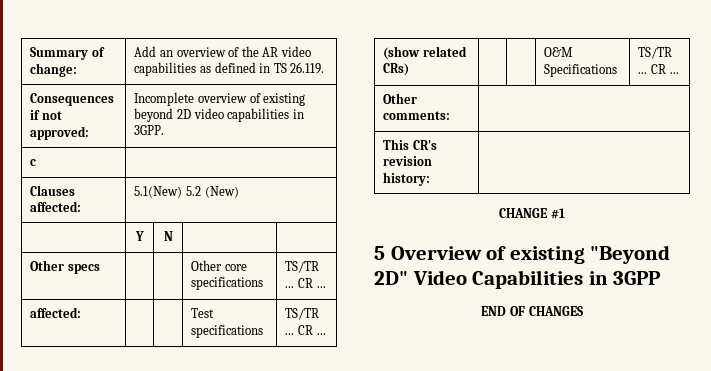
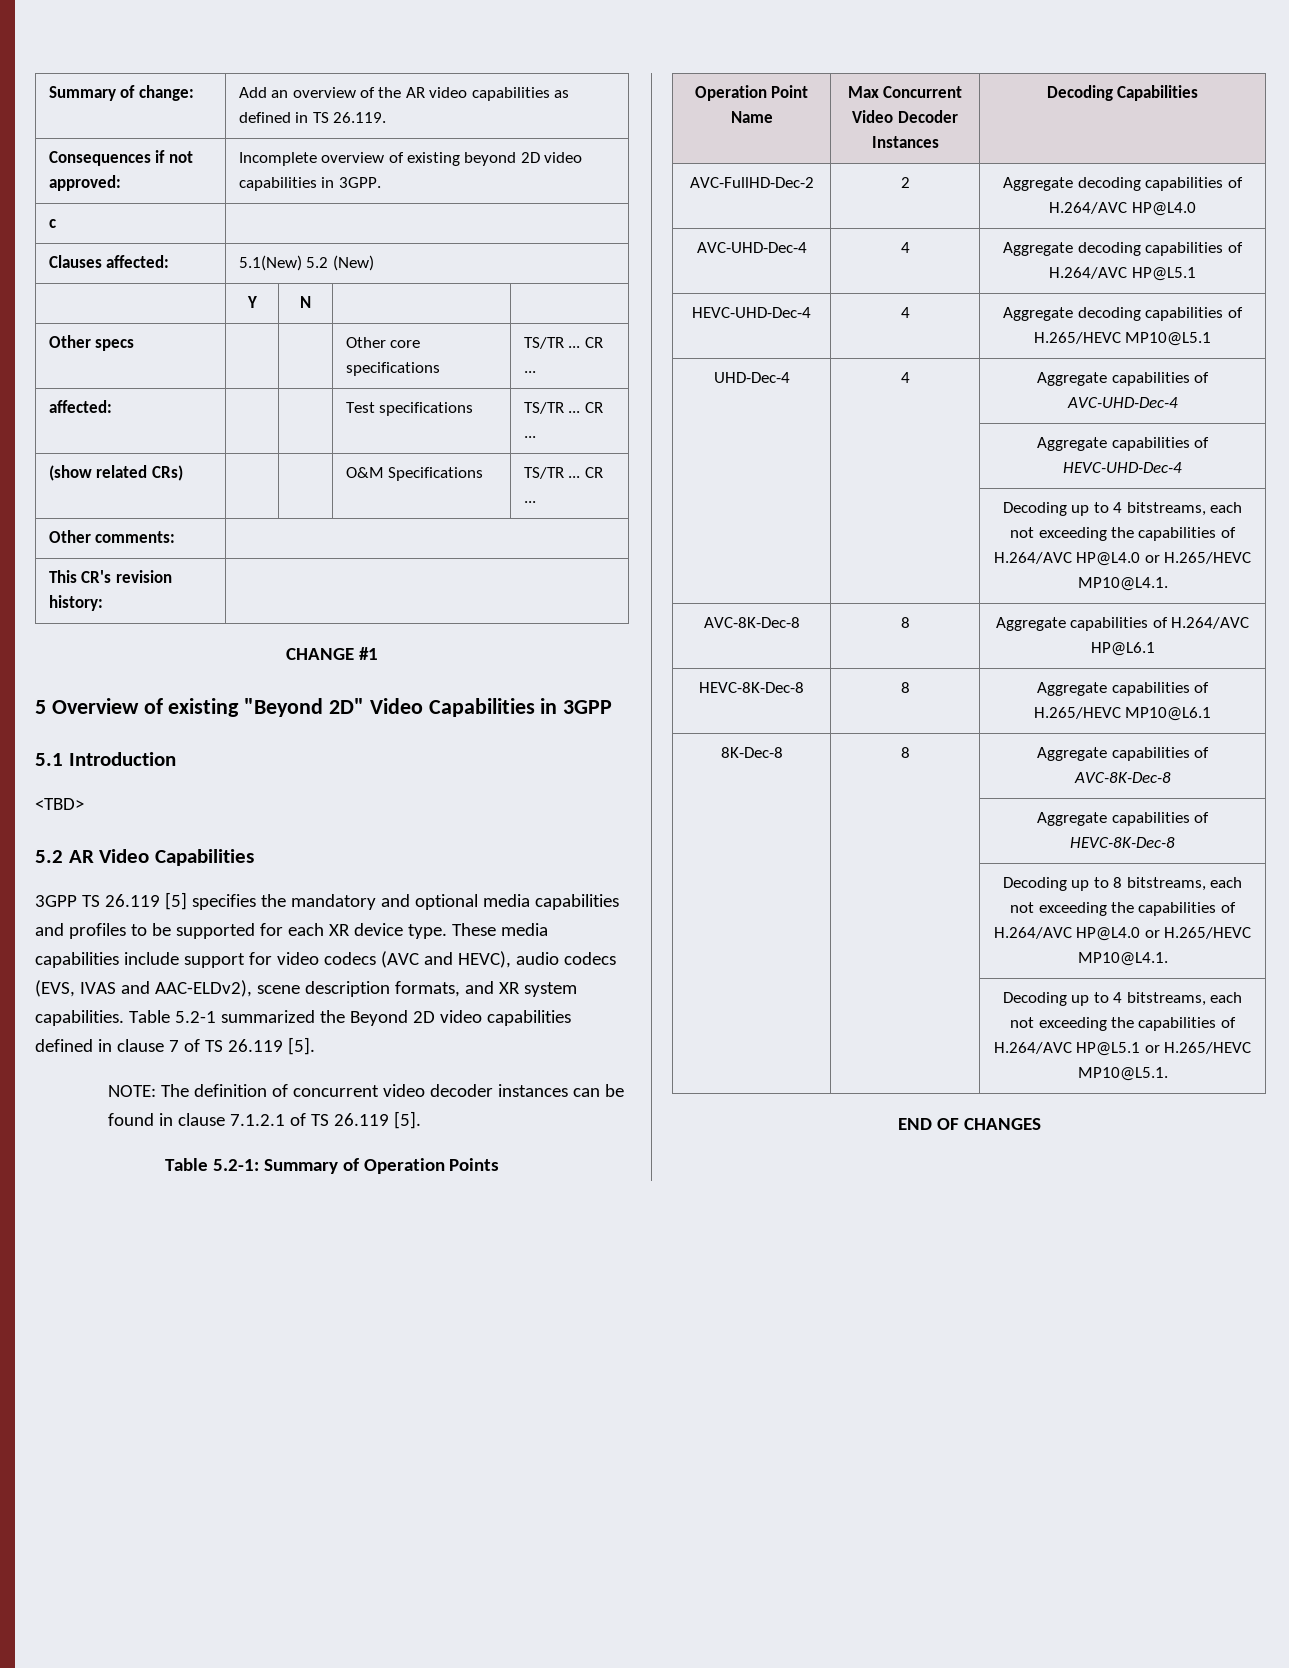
+ 5.1 Introduction
+ <TBD>
+ 5.2 AR Video Capabilities
+ 3GPP TS 26.119 [5] specifies the mandatory and optional media capabilities and profiles to be supported for each XR device type. These media capabilities include support for video codecs (AVC and HEVC), audio codecs (EVS, IVAS and AAC-ELDv2), scene description formats, and XR system capabilities. Table 5.2-1 summarized the Beyond 2D video capabilities defined in clause 7 of TS 26.119 [5].
+ NOTE: The definition of concurrent video decoder instances can be found in clause 7.1.2.1 of TS 26.119 [5].
+ Table 5.2-1: Summary of Operation Points
+ Operation Point Name | Max Concurrent Video Decoder Instances | Decoding Capabilities
+ AVC-FullHD-Dec-2 | 2 | Aggregate decoding capabilities of H.264/AVC HP@L4.0
+ AVC-UHD-Dec-4 | 4 | Aggregate decoding capabilities of H.264/AVC HP@L5.1
+ HEVC-UHD-Dec-4 | 4 | Aggregate decoding capabilities of H.265/HEVC MP10@L5.1
+ UHD-Dec-4 | 4 | Aggregate capabilities of AVC-UHD-Dec-4
+ | | Aggregate capabilities of HEVC-UHD-Dec-4
+ | | Decoding up to 4 bitstreams, each not exceeding the capabilities of H.264/AVC HP@L4.0 or H.265/HEVC MP10@L4.1.
+ AVC-8K-Dec-8 | 8 | Aggregate capabilities of H.264/AVC HP@L6.1
+ HEVC-8K-Dec-8 | 8 | Aggregate capabilities of H.265/HEVC MP10@L6.1
+ 8K-Dec-8 | 8 | Aggregate capabilities of AVC-8K-Dec-8
+ | | Aggregate capabilities of HEVC-8K-Dec-8
+ | | Decoding up to 8 bitstreams, each not exceeding the capabilities of H.264/AVC HP@L4.0 or H.265/HEVC MP10@L4.1.
+ | | Decoding up to 4 bitstreams, each not exceeding the capabilities of H.264/AVC HP@L5.1 or H.265/HEVC MP10@L5.1.

